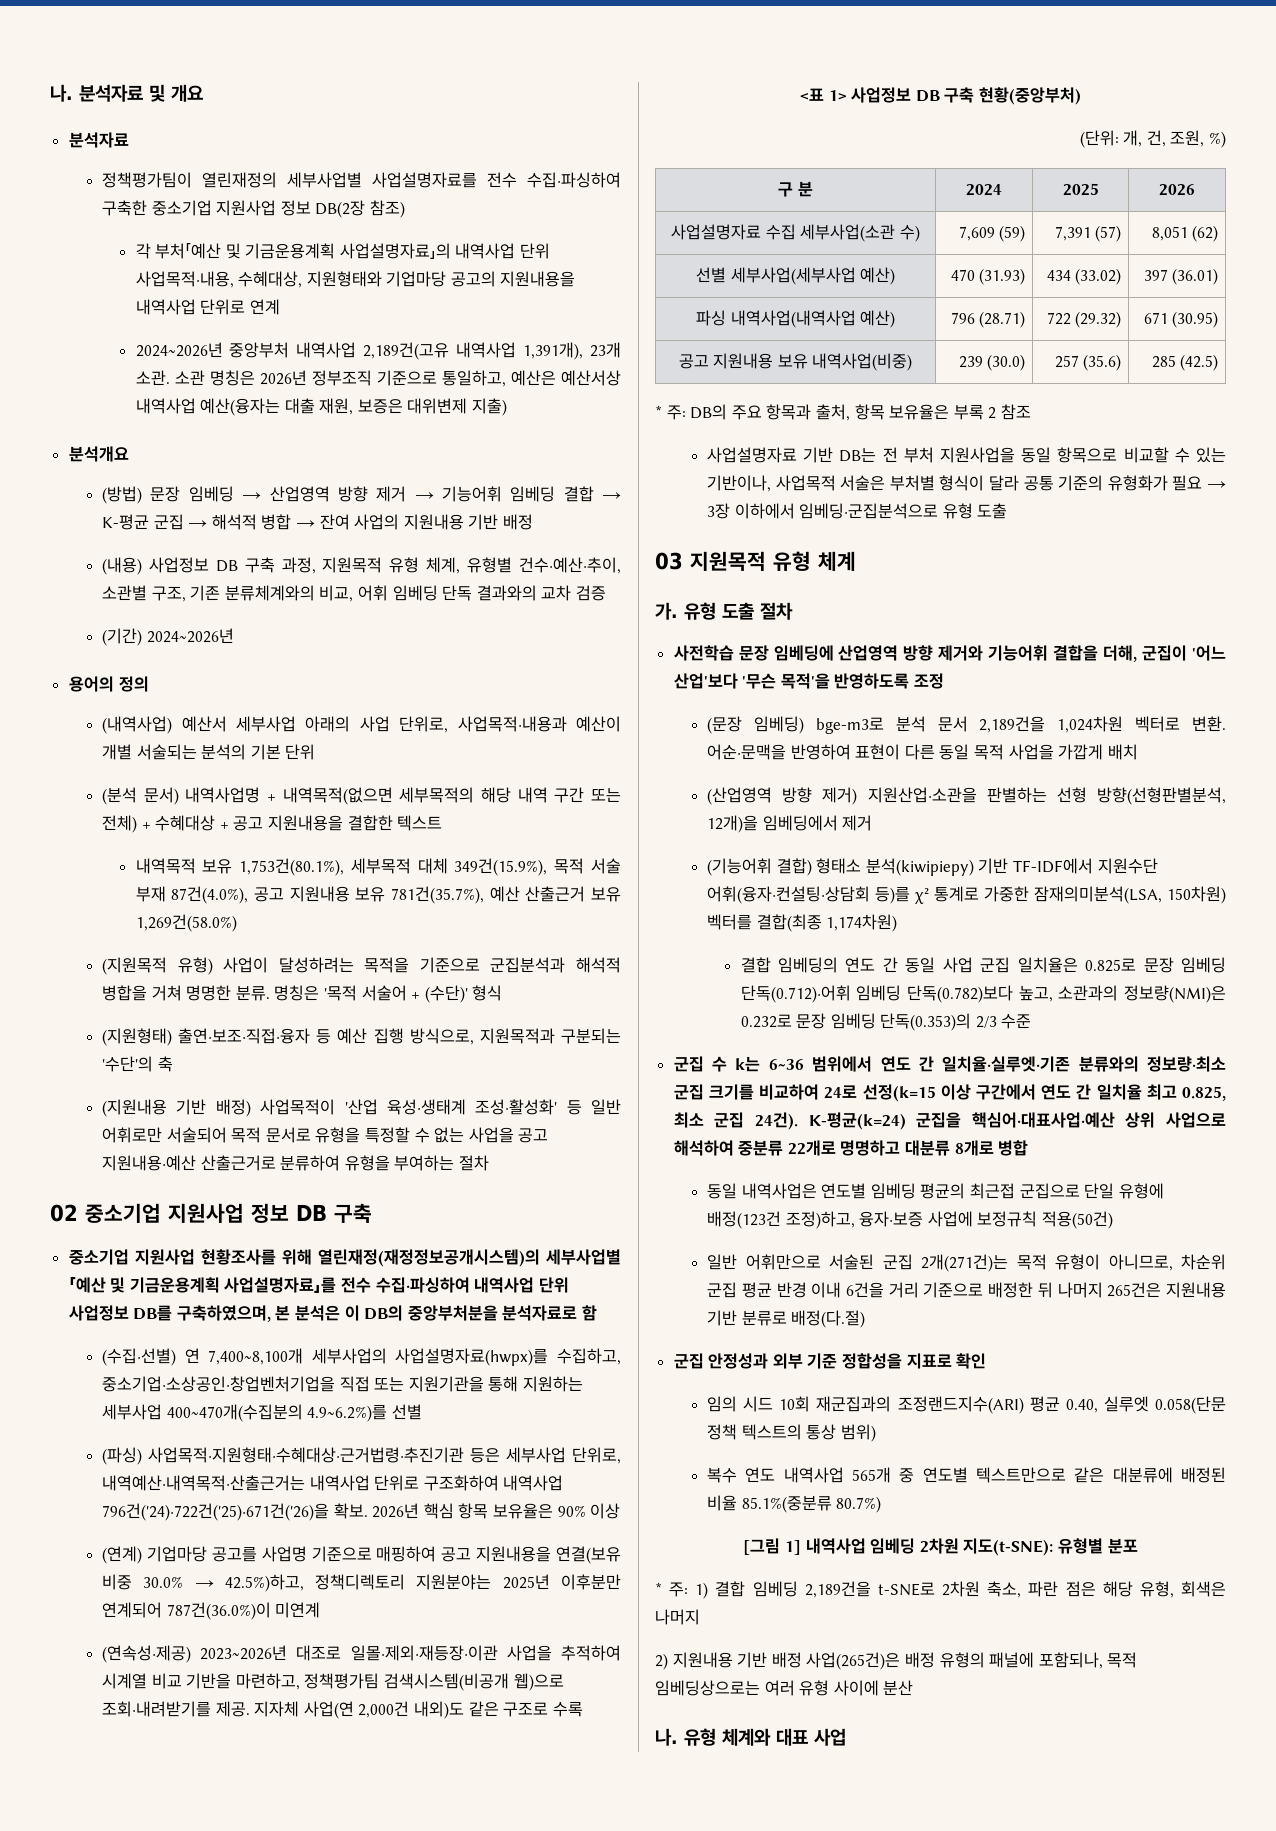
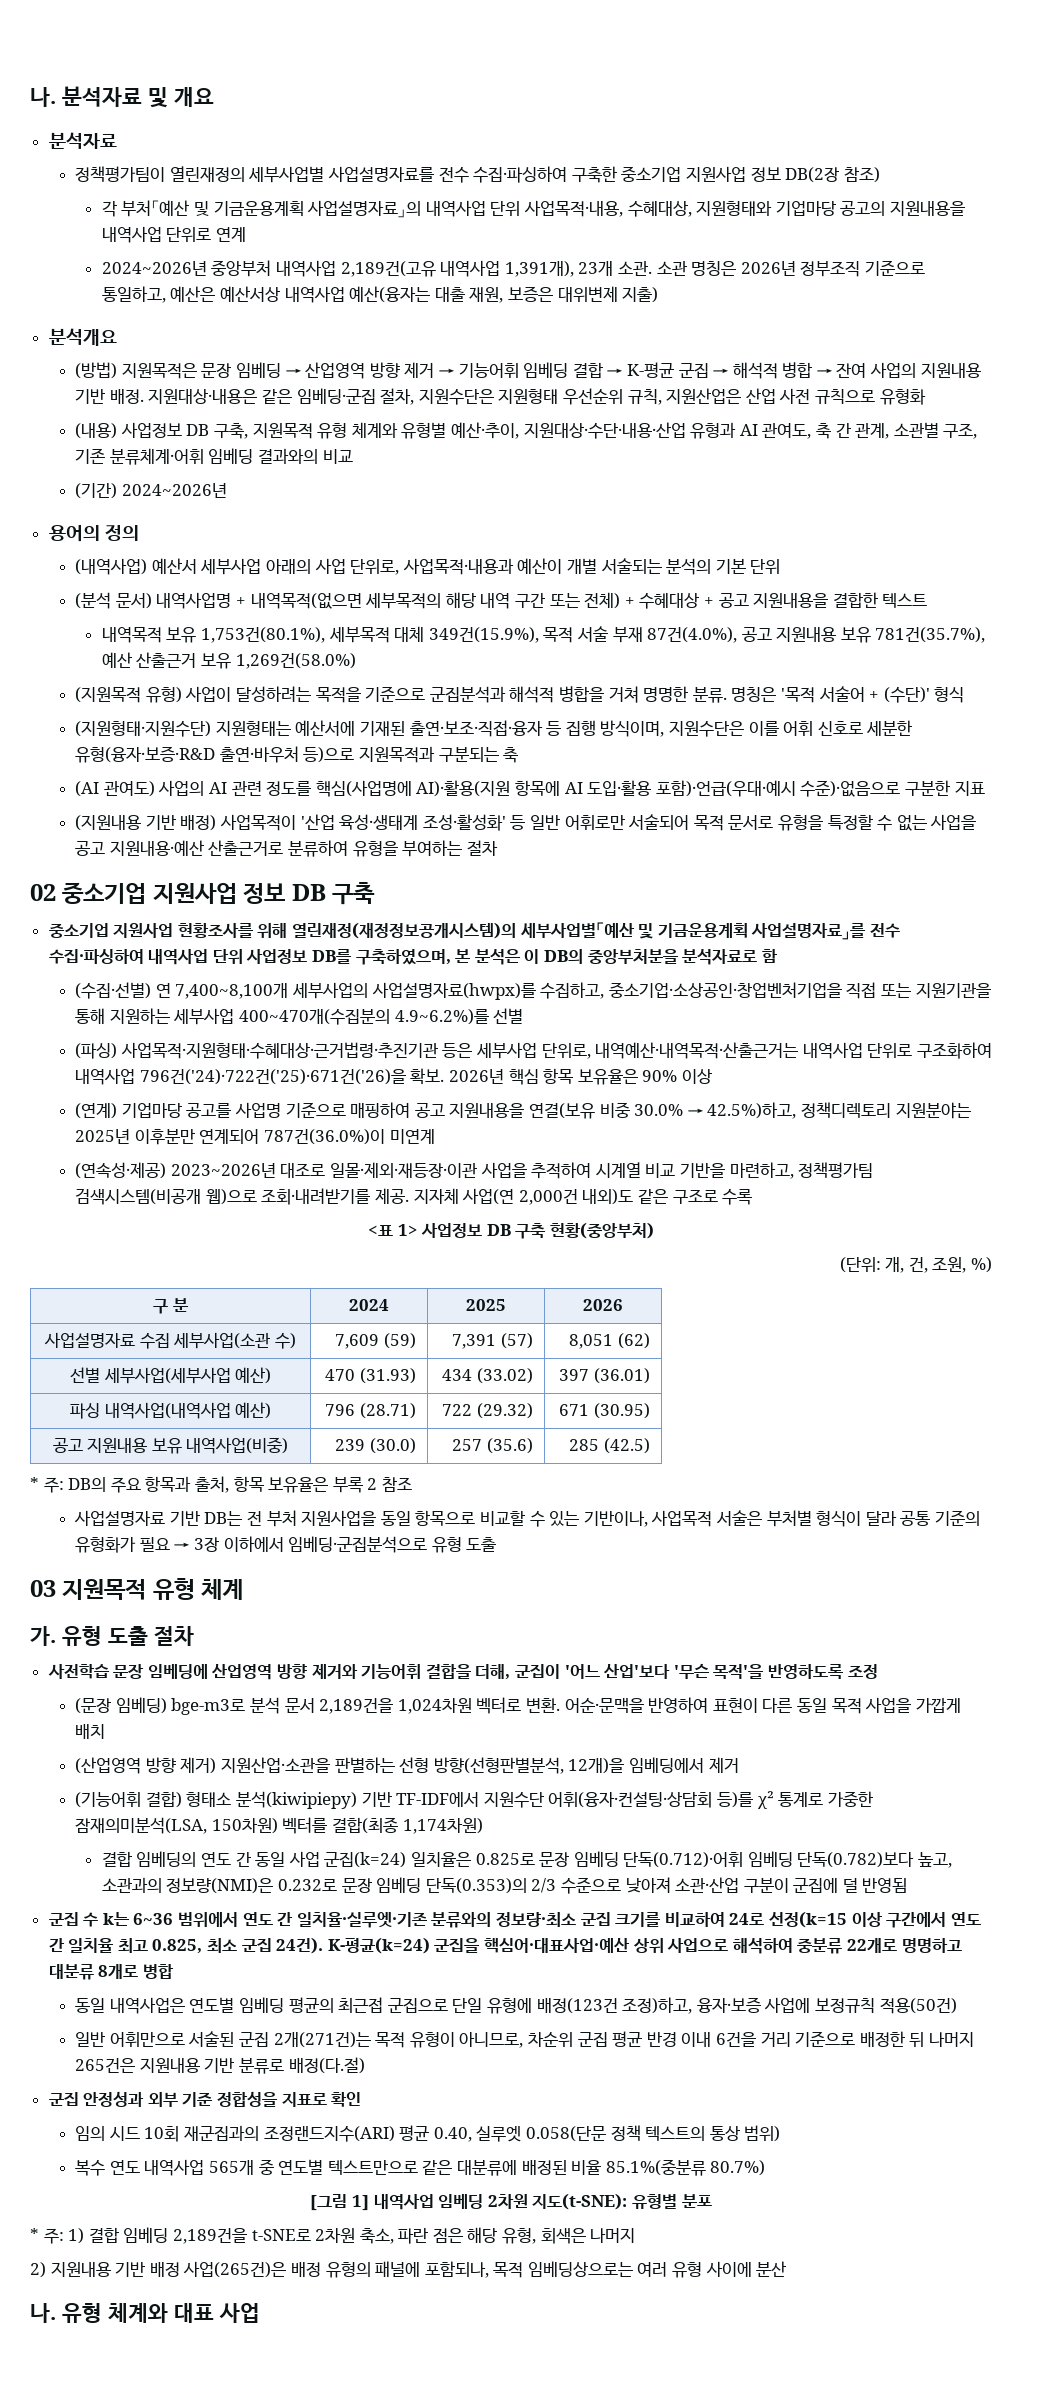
- (방법) 문장 임베딩 → 산업영역 방향 제거 → 기능어휘 임베딩 결합 → K-평균 군집 → 해석적 병합 → 잔여 사업의 지원내용 기반 배정
- (내용) 사업정보 DB 구축 과정, 지원목적 유형 체계, 유형별 건수·예산·추이, 소관별 구조, 기존 분류체계와의 비교, 어휘 임베딩 단독 결과와의 교차 검증
+ (방법) 지원목적은 문장 임베딩 → 산업영역 방향 제거 → 기능어휘 임베딩 결합 → K-평균 군집 → 해석적 병합 → 잔여 사업의 지원내용 기반 배정. 지원대상·내용은 같은 임베딩·군집 절차, 지원수단은 지원형태 우선순위 규칙, 지원산업은 산업 사전 규칙으로 유형화
+ (내용) 사업정보 DB 구축, 지원목적 유형 체계와 유형별 예산·추이, 지원대상·수단·내용·산업 유형과 AI 관여도, 축 간 관계, 소관별 구조, 기존 분류체계·어휘 임베딩 결과와의 비교
- (지원형태) 출연·보조·직접·융자 등 예산 집행 방식으로, 지원목적과 구분되는 '수단'의 축
+ (지원형태·지원수단) 지원형태는 예산서에 기재된 출연·보조·직접·융자 등 집행 방식이며, 지원수단은 이를 어휘 신호로 세분한 유형(융자·보증·R&D 출연·바우처 등)으로 지원목적과 구분되는 축
+ (AI 관여도) 사업의 AI 관련 정도를 핵심(사업명에 AI)·활용(지원 항목에 AI 도입·활용 포함)·언급(우대·예시 수준)·없음으로 구분한 지표
- 결합 임베딩의 연도 간 동일 사업 군집 일치율은 0.825로 문장 임베딩 단독(0.712)·어휘 임베딩 단독(0.782)보다 높고, 소관과의 정보량(NMI)은 0.232로 문장 임베딩 단독(0.353)의 2/3 수준
+ 결합 임베딩의 연도 간 동일 사업 군집(k=24) 일치율은 0.825로 문장 임베딩 단독(0.712)·어휘 임베딩 단독(0.782)보다 높고, 소관과의 정보량(NMI)은 0.232로 문장 임베딩 단독(0.353)의 2/3 수준으로 낮아져 소관·산업 구분이 군집에 덜 반영됨

